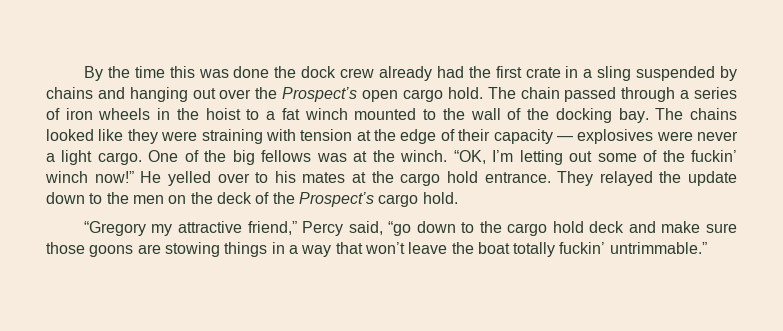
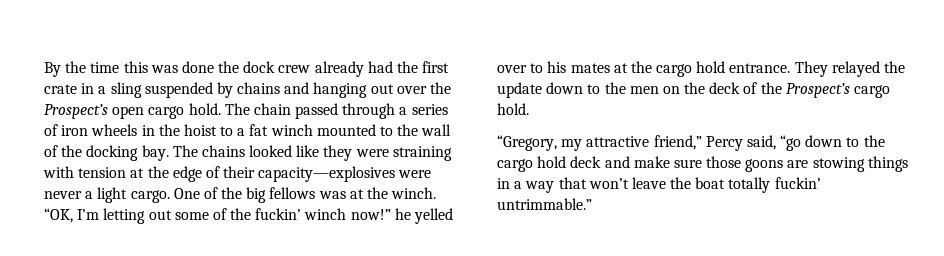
- The chains looked like they were straining with tension at the edge of their capacity — explosives were never a light cargo.
+ The chains looked like they were straining with tension at the edge of their capacity—explosives were never a light cargo.
- “OK, I’m letting out some of the fuckin’ winch now!” He yelled over to his mates at the cargo hold entrance.
+ “OK, I’m letting out some of the fuckin’ winch now!” he yelled over to his mates at the cargo hold entrance.
- “Gregory my attractive friend,” Percy said, “go down to the cargo hold deck and make sure those goons are stowing things in a way that won’t leave the boat totally fuckin’ untrimmable.”
+ “Gregory, my attractive friend,” Percy said, “go down to the cargo hold deck and make sure those goons are stowing things in a way that won’t leave the boat totally fuckin’ untrimmable.”

